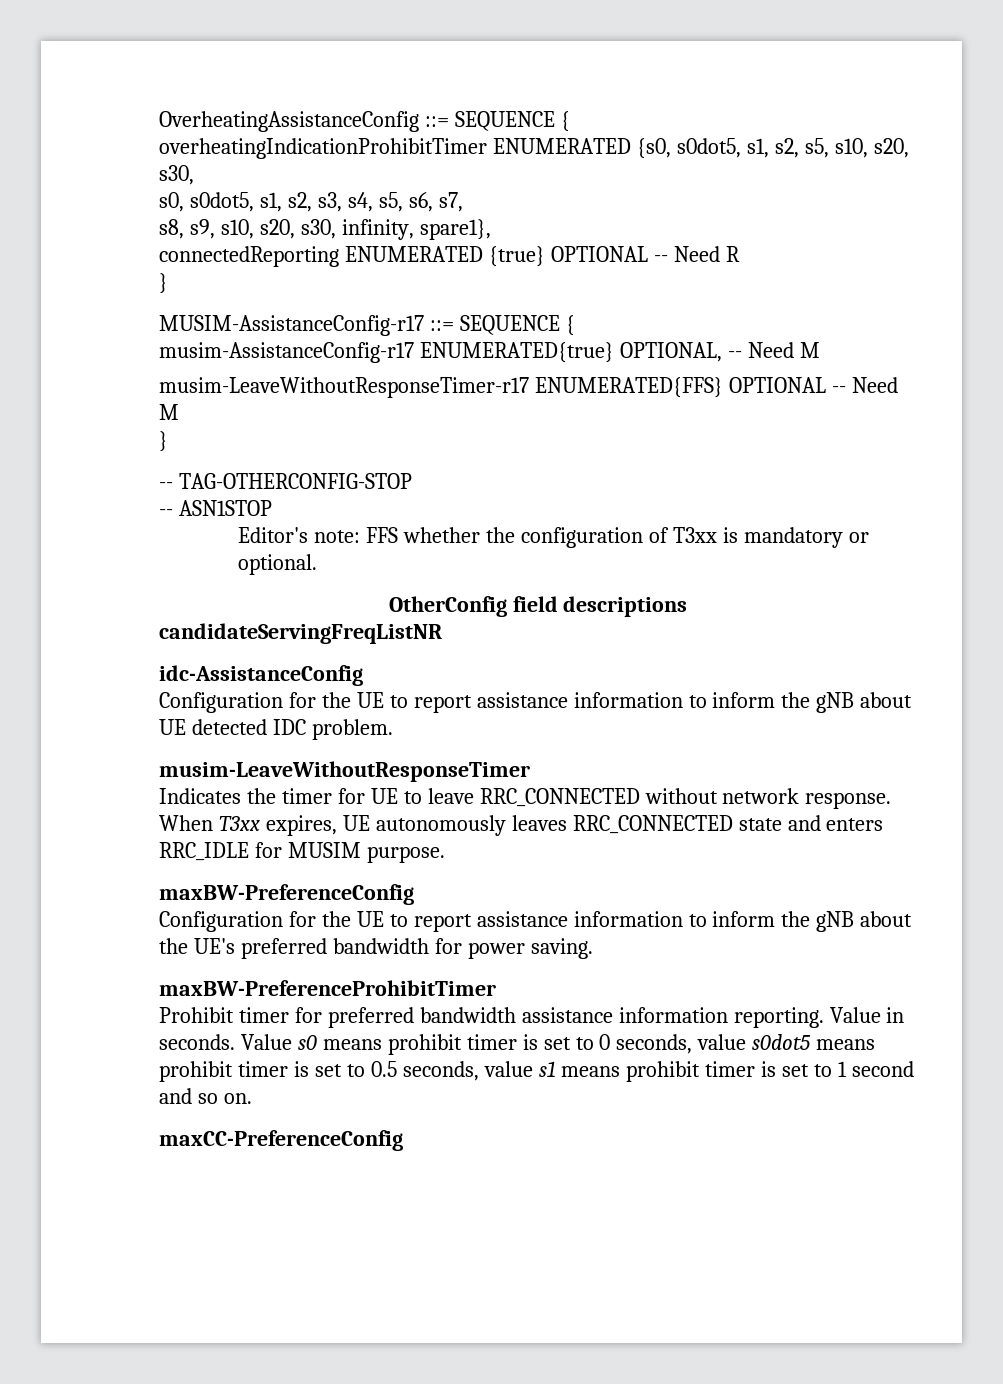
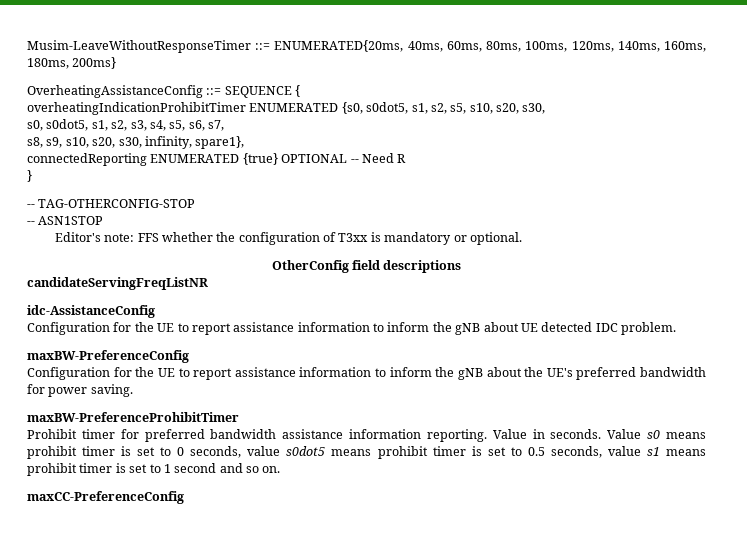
+ Musim-LeaveWithoutResponseTimer ::= ENUMERATED{20ms, 40ms, 60ms, 80ms, 100ms, 120ms, 140ms, 160ms, 180ms, 200ms}
- MUSIM-AssistanceConfig-r17 ::= SEQUENCE {
- musim-AssistanceConfig-r17 ENUMERATED{true} OPTIONAL, -- Need M
- musim-LeaveWithoutResponseTimer-r17 ENUMERATED{FFS} OPTIONAL -- Need M
- }
- musim-LeaveWithoutResponseTimer
- Indicates the timer for UE to leave RRC_CONNECTED without network response. When T3xx expires, UE autonomously leaves RRC_CONNECTED state and enters RRC_IDLE for MUSIM purpose.

